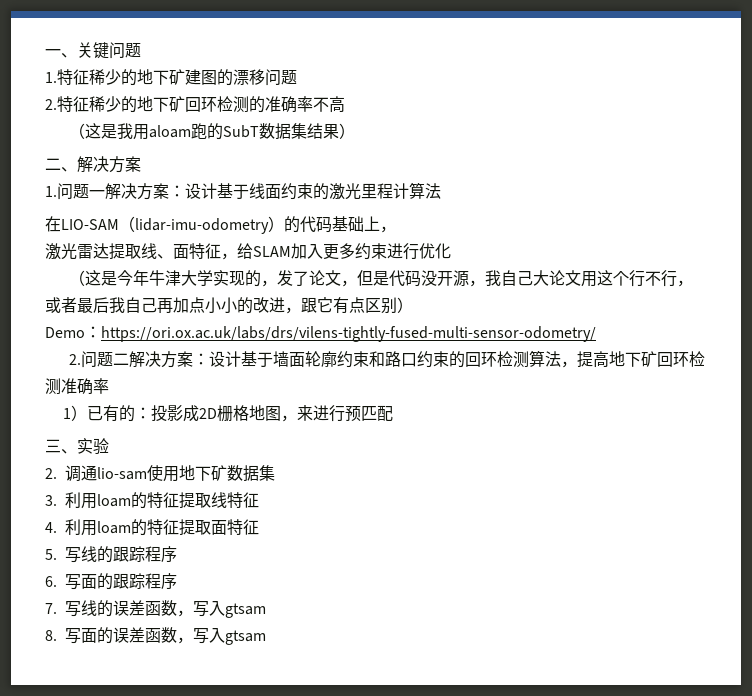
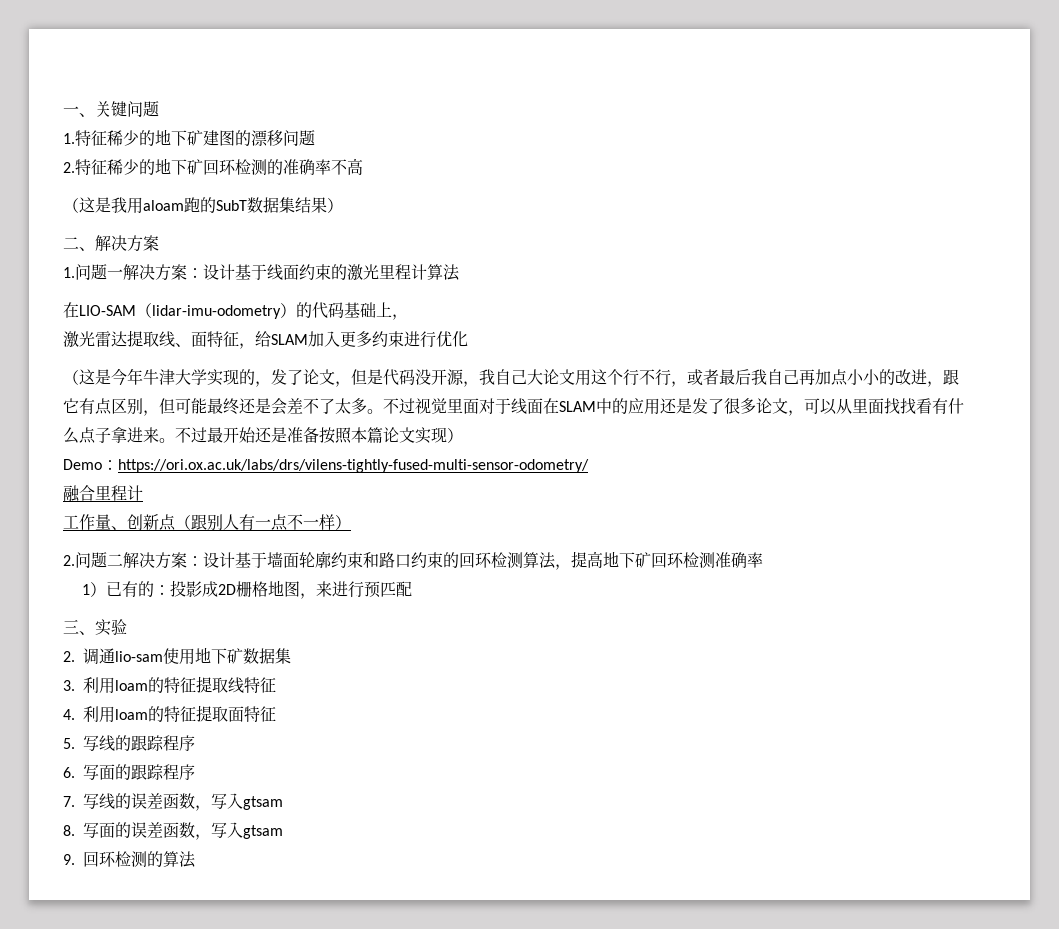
- （这是今年牛津大学实现的，发了论文，但是代码没开源，我自己大论文用这个行不行，或者最后我自己再加点小小的改进，跟它有点区别）
+ （这是今年牛津大学实现的，发了论文，但是代码没开源，我自己大论文用这个行不行，或者最后我自己再加点小小的改进，跟它有点区别，但可能最终还是会差不了太多。不过视觉里面对于线面在SLAM中的应用还是发了很多论文，可以从里面找找看有什么点子拿进来。不过最开始还是准备按照本篇论文实现）
  Demo：https://ori.ox.ac.uk/labs/drs/vilens-tightly-fused-multi-sensor-odometry/
+ 融合里程计
+ 工作量、创新点（跟别人有一点不一样）
+ 9.回环检测的算法

